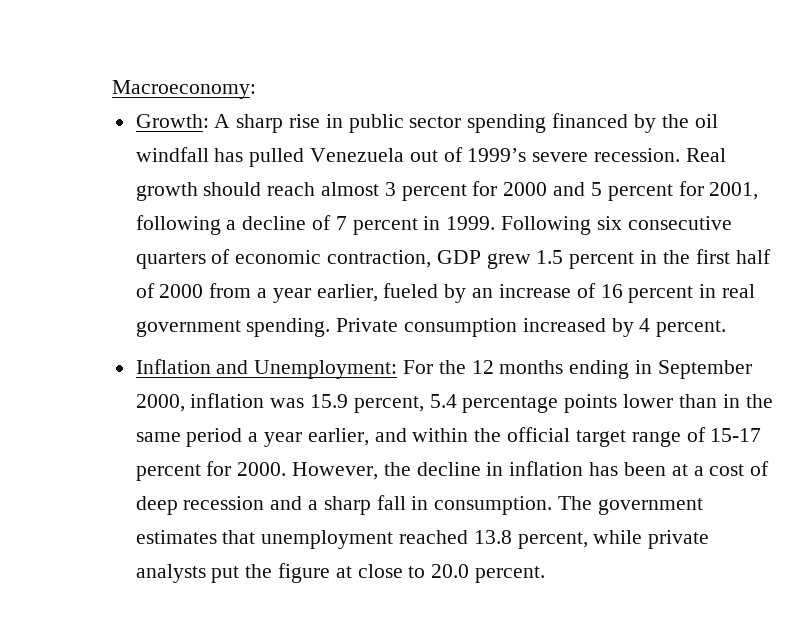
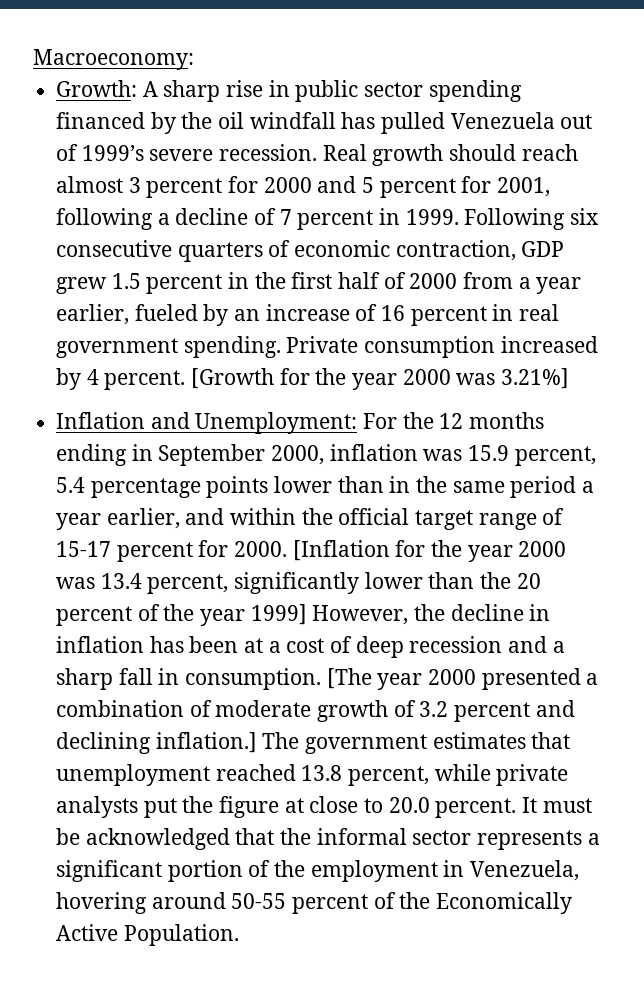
+ [Growth for the year 2000 was 3.21%]
- However, the decline in inflation has been at a cost of deep recession and a sharp fall in consumption.
+ [Inflation for the year 2000 was 13.4 percent, significantly lower than the 20 percent of the year 1999] However, the decline in inflation has been at a cost of deep recession and a sharp fall in consumption.
+ [The year 2000 presented a combination of moderate growth of 3.2 percent and declining inflation.]
+ It must be acknowledged that the informal sector represents a significant portion of the employment in Venezuela, hovering around 50-55 percent of the Economically Active Population.

